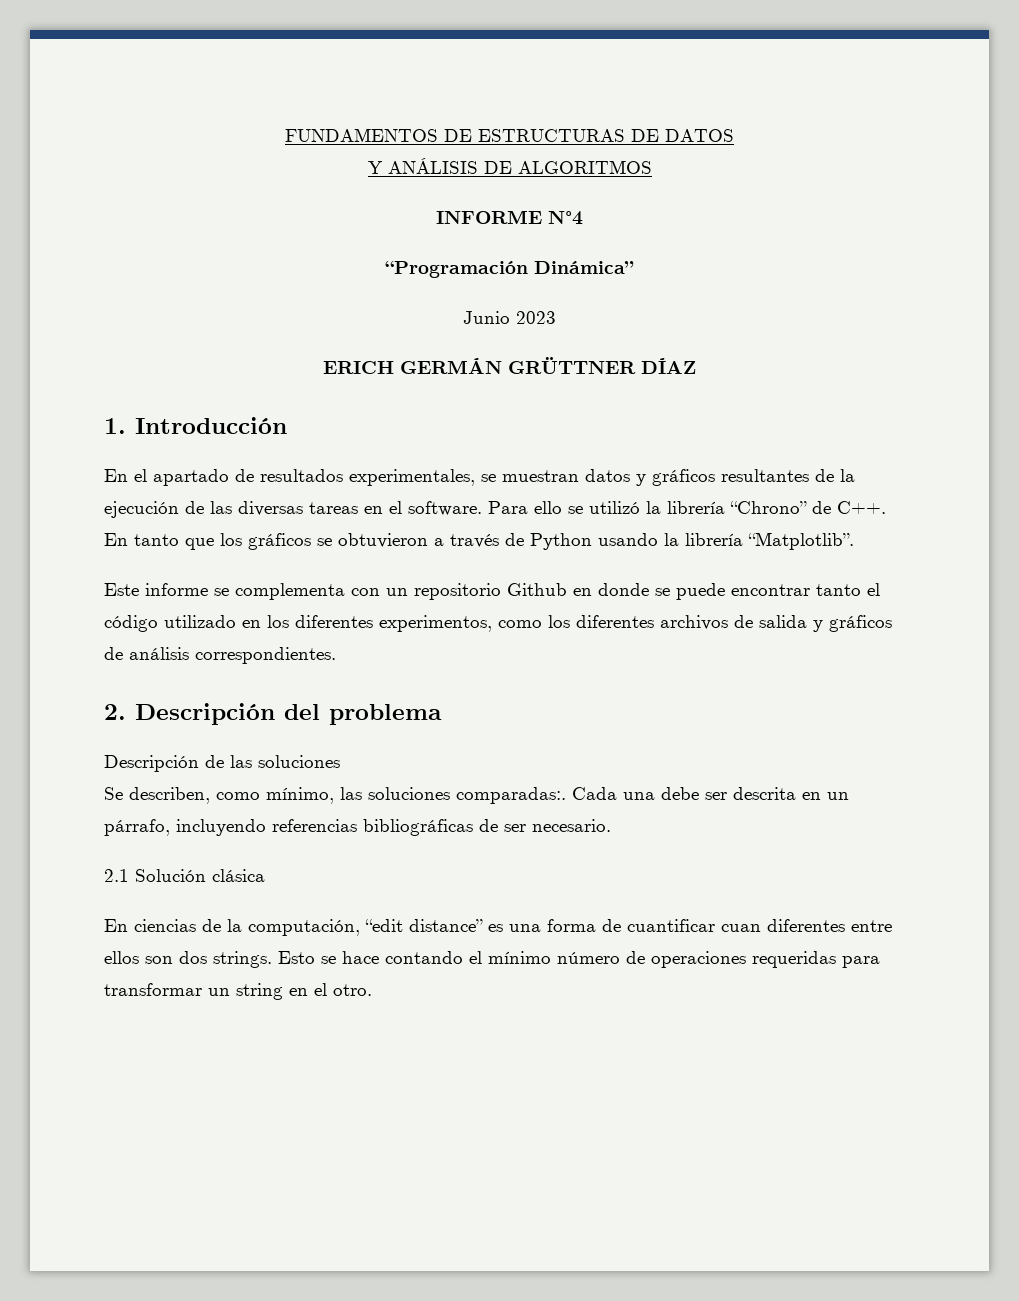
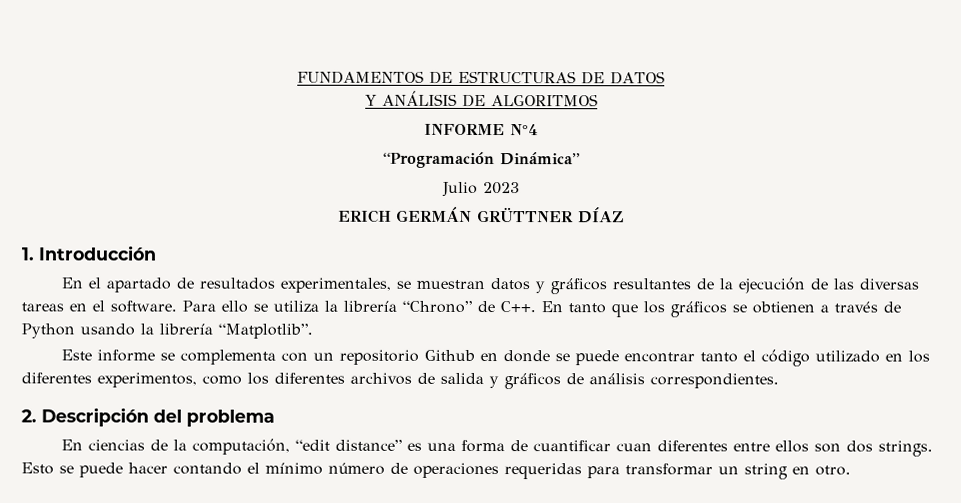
- Junio 2023
+ Julio 2023
- Para ello se utilizó la librería “Chrono” de C++. En tanto que los gráficos se obtuvieron a través de Python usando la librería “Matplotlib”.
+ Para ello se utiliza la librería “Chrono” de C++. En tanto que los gráficos se obtienen a través de Python usando la librería “Matplotlib”.
- Descripción de las soluciones
- Se describen, como mínimo, las soluciones comparadas:. Cada una debe ser descrita en un párrafo, incluyendo referencias bibliográficas de ser necesario.
- 2.1 Solución clásica
- Esto se hace contando el mínimo número de operaciones requeridas para transformar un string en el otro.
+ Esto se puede hacer contando el mínimo número de operaciones requeridas para transformar un string en otro.

